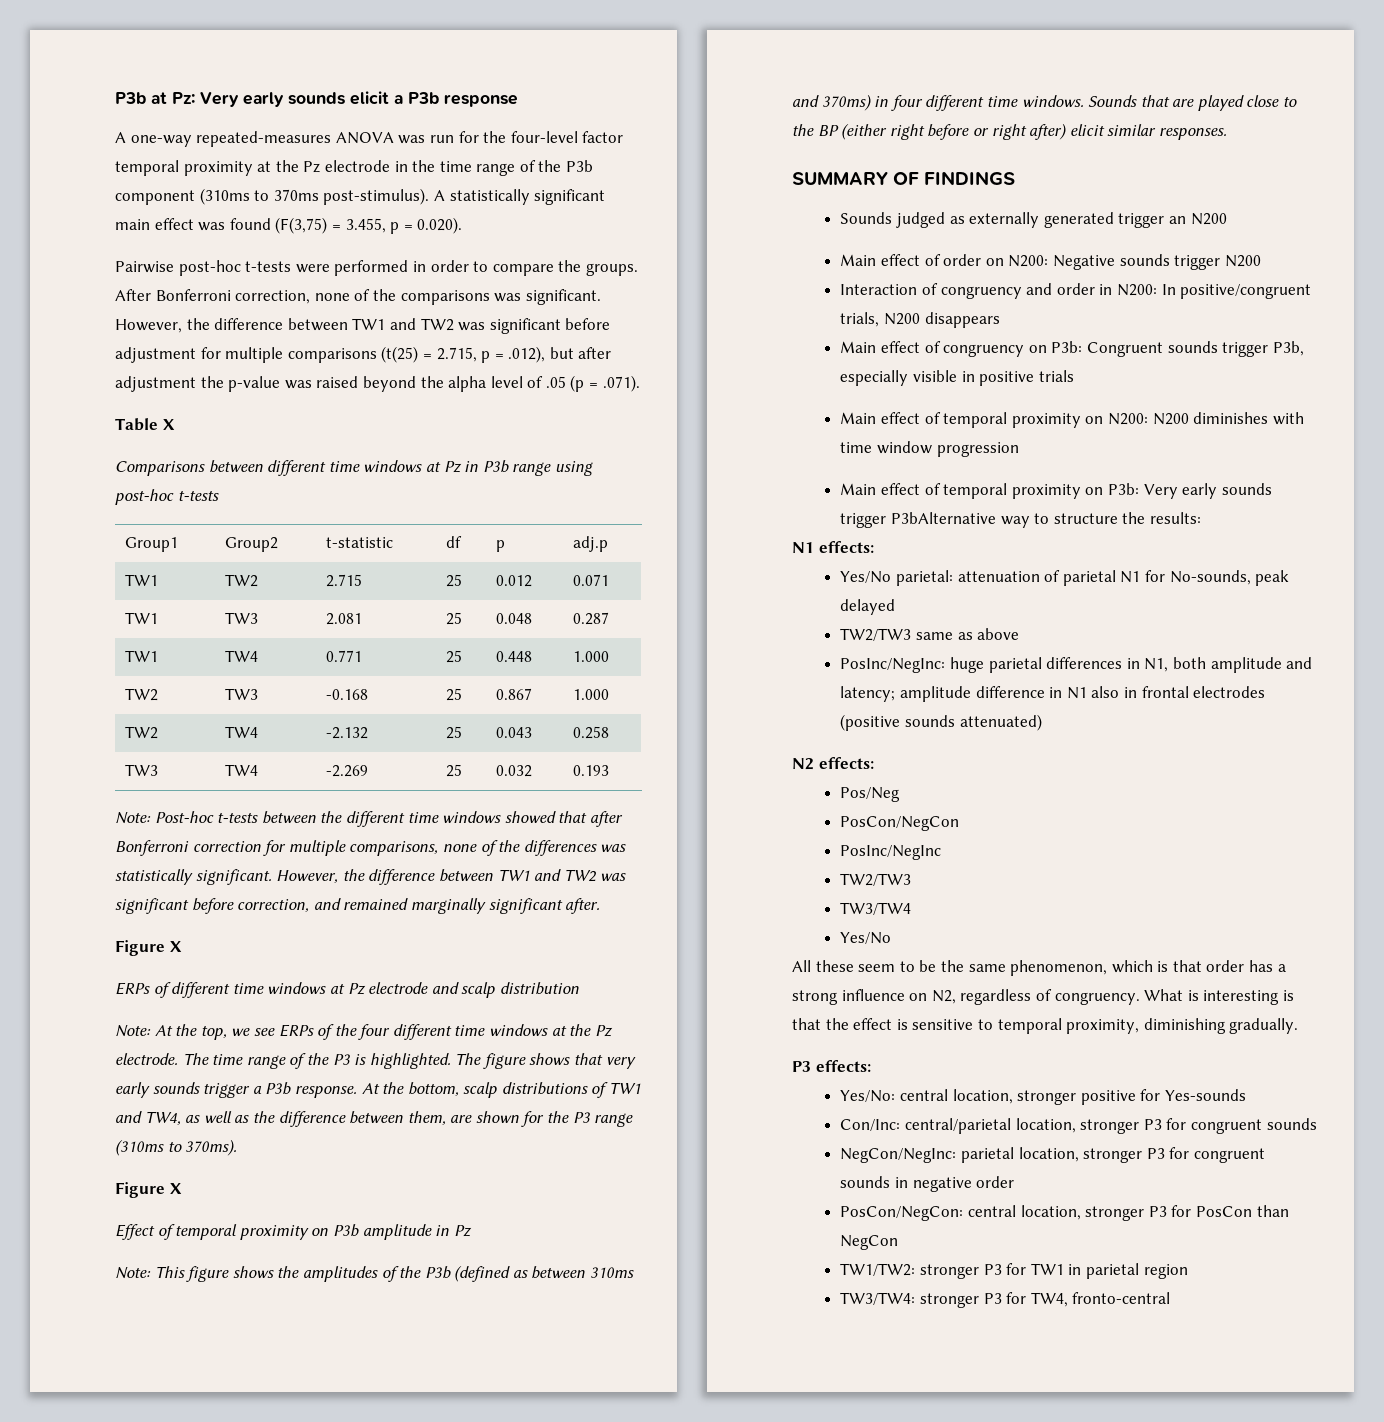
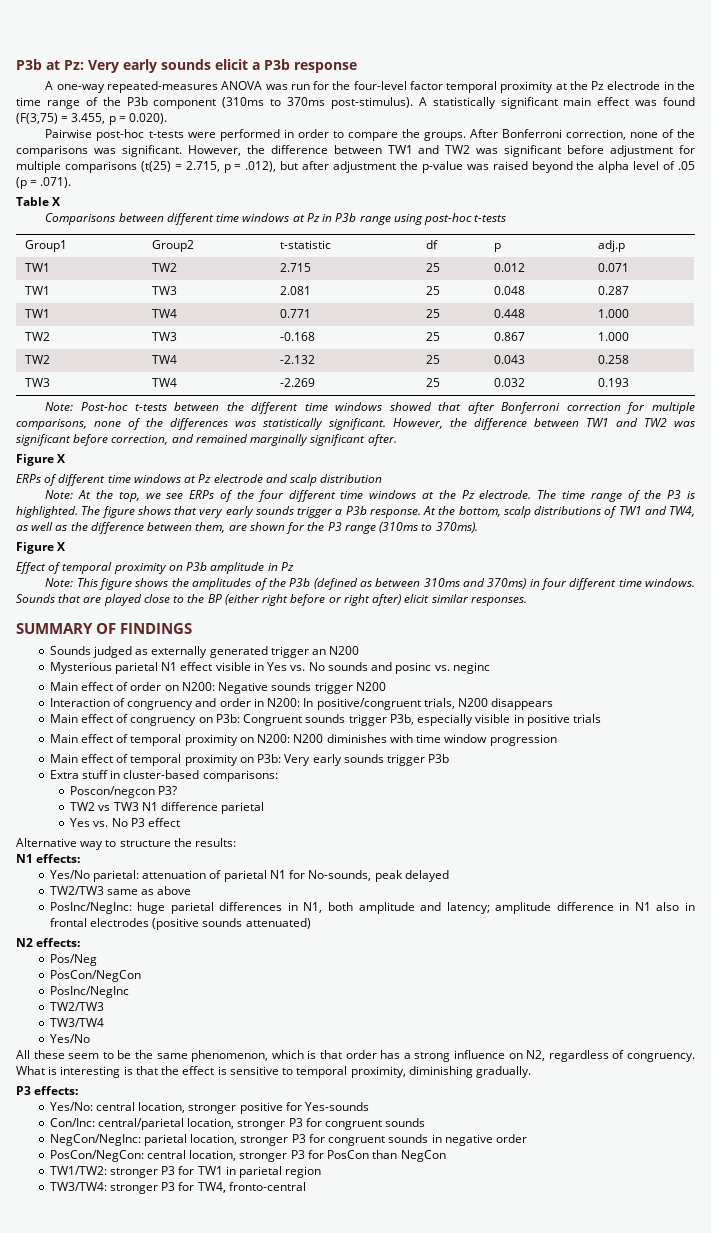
+ Mysterious parietal N1 effect visible in Yes vs. No sounds and posinc vs. neginc
- Main effect of temporal proximity on P3b: Very early sounds trigger P3bAlternative way to structure the results:
+ Main effect of temporal proximity on P3b: Very early sounds trigger P3b
+ Extra stuff in cluster-based comparisons:
+ Poscon/negcon P3?
+ TW2 vs TW3 N1 difference parietal
+ Yes vs. No P3 effect
+ Alternative way to structure the results:

